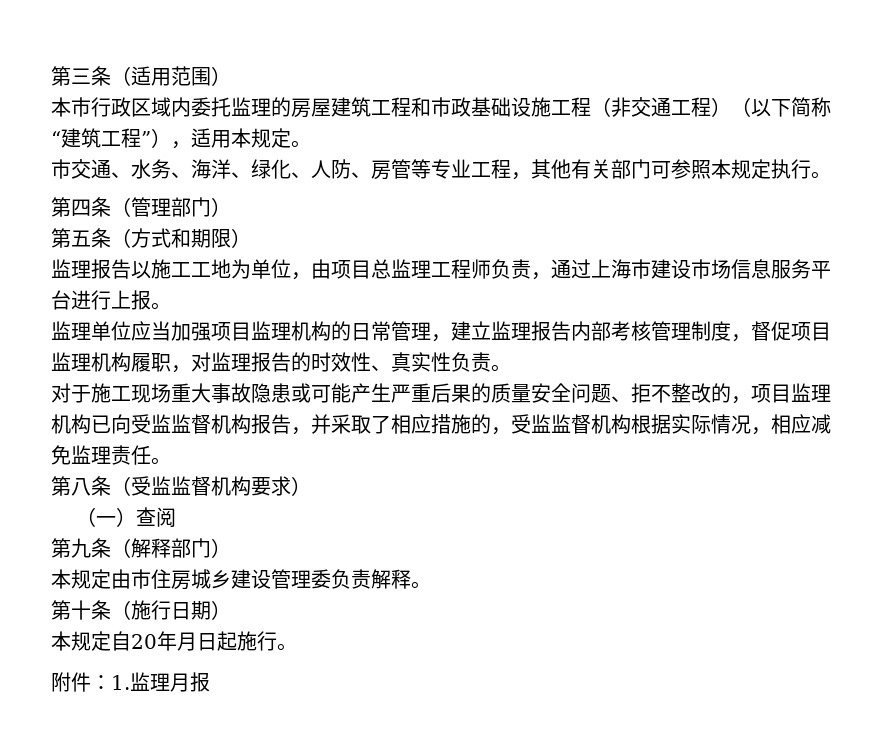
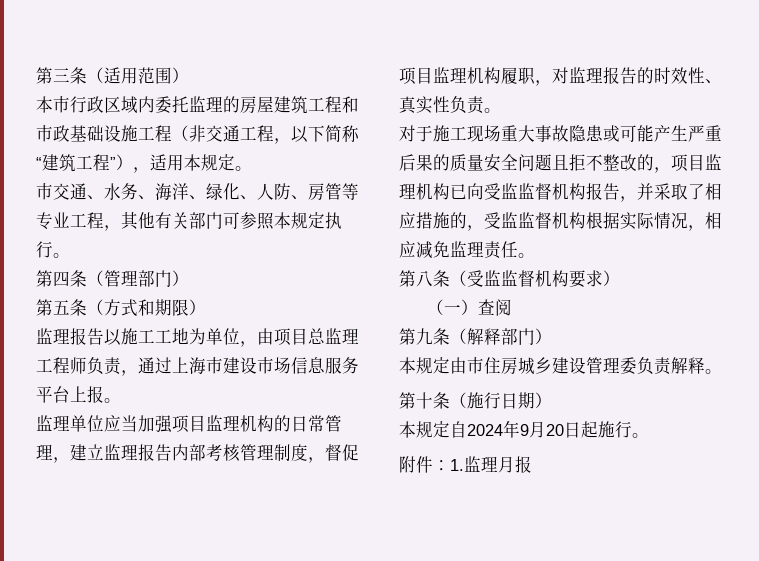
- 本市行政区域内委托监理的房屋建筑工程和市政基础设施工程（非交通工程）（以下简称“建筑工程”），适用本规定。
+ 本市行政区域内委托监理的房屋建筑工程和市政基础设施工程（非交通工程，以下简称“建筑工程”），适用本规定。
- 监理报告以施工工地为单位，由项目总监理工程师负责，通过上海市建设市场信息服务平台进行上报。
+ 监理报告以施工工地为单位，由项目总监理工程师负责，通过上海市建设市场信息服务平台上报。
- 对于施工现场重大事故隐患或可能产生严重后果的质量安全问题、拒不整改的，项目监理机构已向受监监督机构报告，并采取了相应措施的，受监监督机构根据实际情况，相应减免监理责任。
+ 对于施工现场重大事故隐患或可能产生严重后果的质量安全问题且拒不整改的，项目监理机构已向受监监督机构报告，并采取了相应措施的，受监监督机构根据实际情况，相应减免监理责任。
- 本规定自20年月日起施行。
+ 本规定自2024年9月20日起施行。

